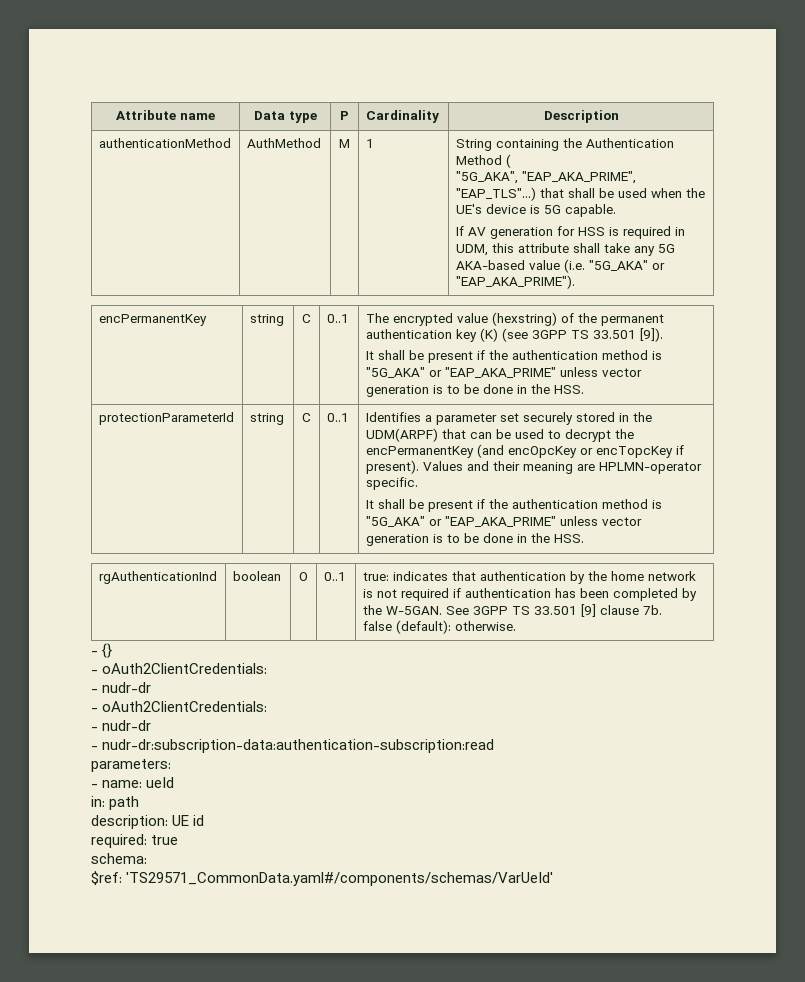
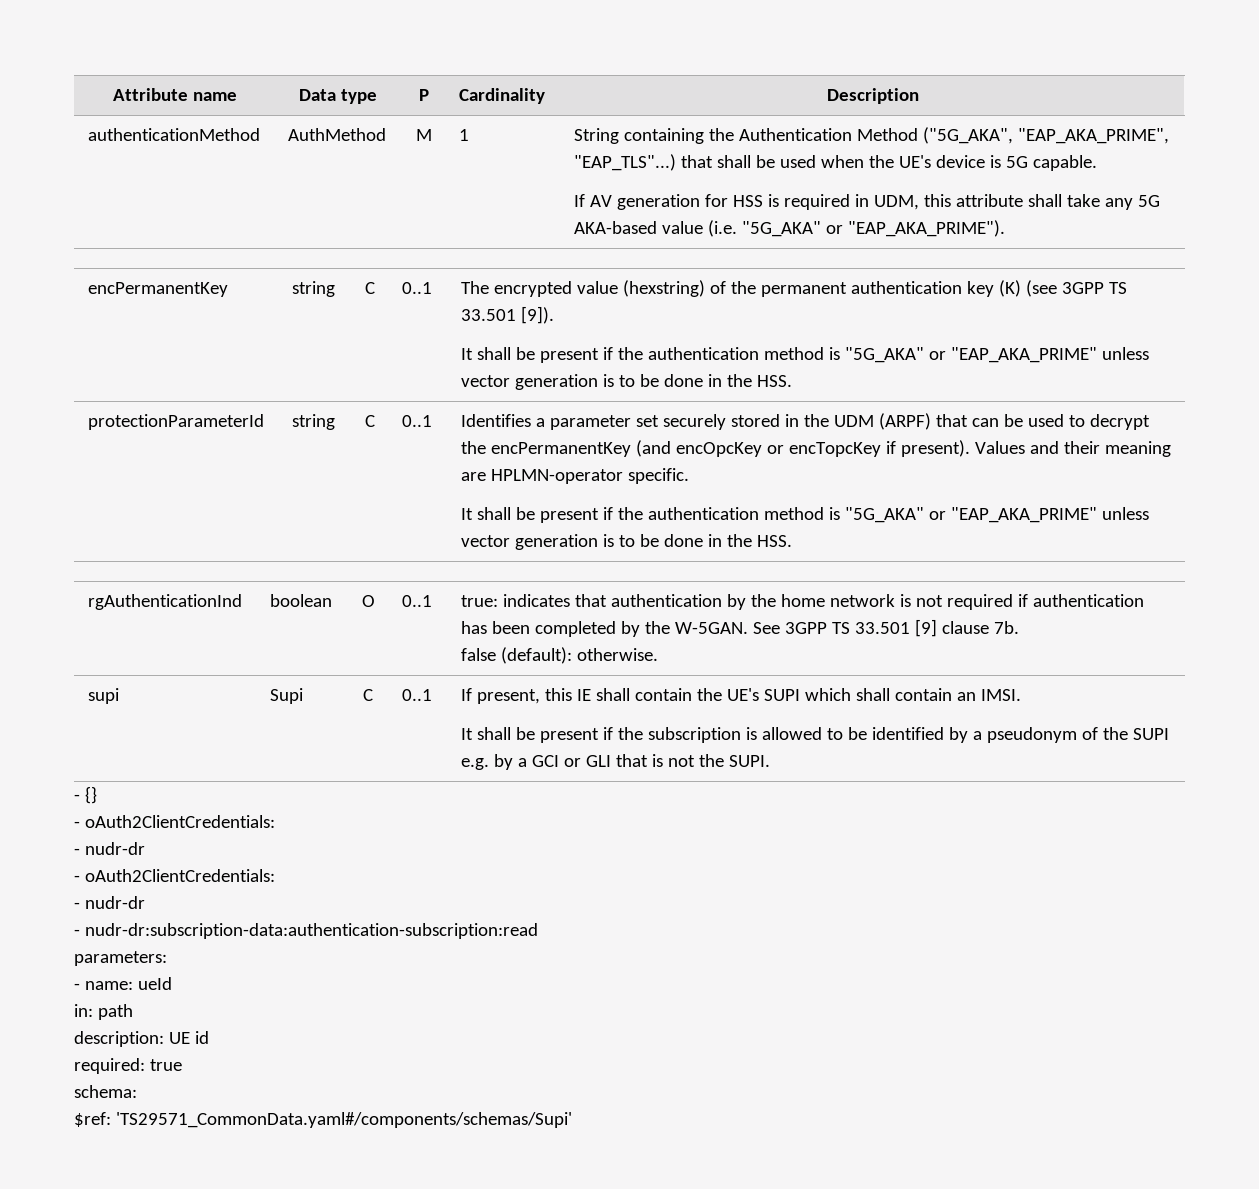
- String containing the Authentication Method (
- "5G_AKA", "EAP_AKA_PRIME", "EAP_TLS"...) that shall be used when the UE's device is 5G capable.
+ String containing the Authentication Method ("5G_AKA", "EAP_AKA_PRIME", "EAP_TLS"...) that shall be used when the UE's device is 5G capable.
- Identifies a parameter set securely stored in the UDM(ARPF) that can be used to decrypt the encPermanentKey (and encOpcKey or encTopcKey if present).
+ Identifies a parameter set securely stored in the UDM (ARPF) that can be used to decrypt the encPermanentKey (and encOpcKey or encTopcKey if present).
+ supi | Supi | C | 0..1 | If present, this IE shall contain the UE's SUPI which shall contain an IMSI.
+ It shall be present if the subscription is allowed to be identified by a pseudonym of the SUPI e.g. by a GCI or GLI that is not the SUPI.
- $ref: 'TS29571_CommonData.yaml#/components/schemas/VarUeId'
+ $ref: 'TS29571_CommonData.yaml#/components/schemas/Supi'

